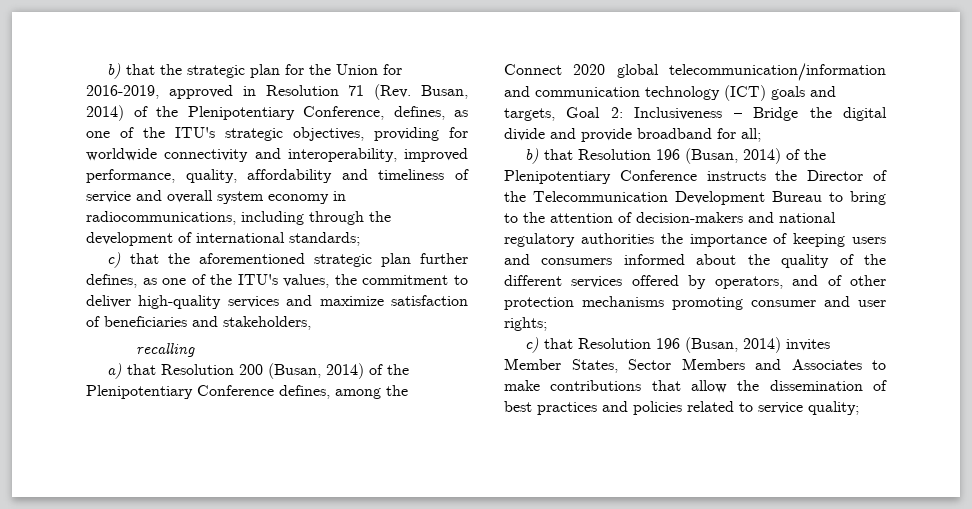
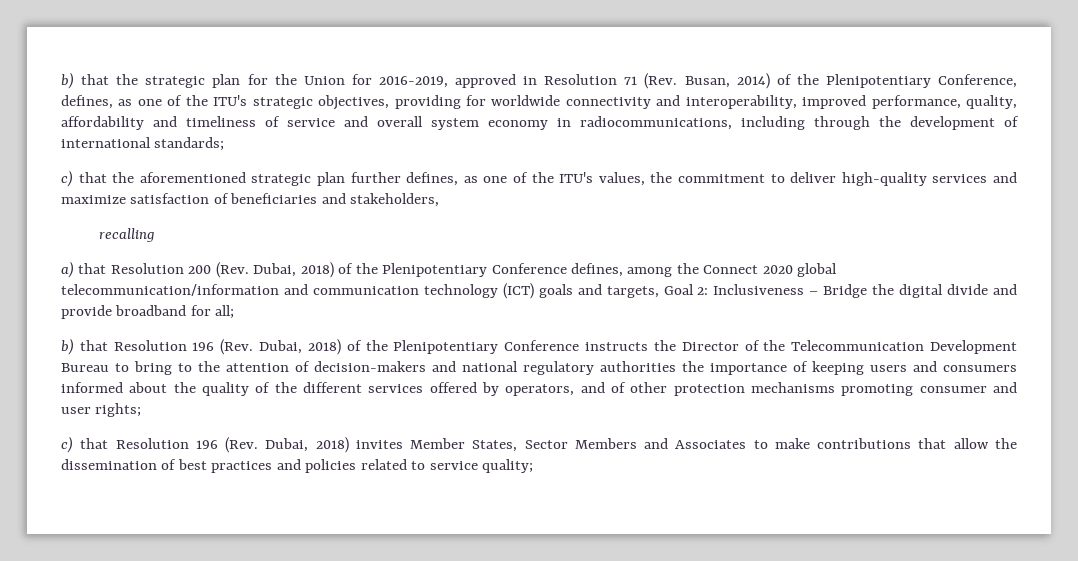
- a) that Resolution 200 (Busan, 2014) of the Plenipotentiary Conference defines, among the Connect 2020 global telecommunication/information and communication technology (ICT) goals and targets, Goal 2: Inclusiveness – Bridge the digital divide and provide broadband for all;
+ a) that Resolution 200 (Rev. Dubai, 2018) of the Plenipotentiary Conference defines, among the Connect 2020 global telecommunication/information and communication technology (ICT) goals and targets, Goal 2: Inclusiveness – Bridge the digital divide and provide broadband for all;
- b) that Resolution 196 (Busan, 2014) of the Plenipotentiary Conference instructs the Director of the Telecommunication Development Bureau to bring to the attention of decision-makers and national regulatory authorities the importance of keeping users and consumers informed about the quality of the different services offered by operators, and of other protection mechanisms promoting consumer and user rights;
+ b) that Resolution 196 (Rev. Dubai, 2018) of the Plenipotentiary Conference instructs the Director of the Telecommunication Development Bureau to bring to the attention of decision-makers and national regulatory authorities the importance of keeping users and consumers informed about the quality of the different services offered by operators, and of other protection mechanisms promoting consumer and user rights;
- c) that Resolution 196 (Busan, 2014) invites Member States, Sector Members and Associates to make contributions that allow the dissemination of best practices and policies related to service quality;
+ c) that Resolution 196 (Rev. Dubai, 2018) invites Member States, Sector Members and Associates to make contributions that allow the dissemination of best practices and policies related to service quality;

